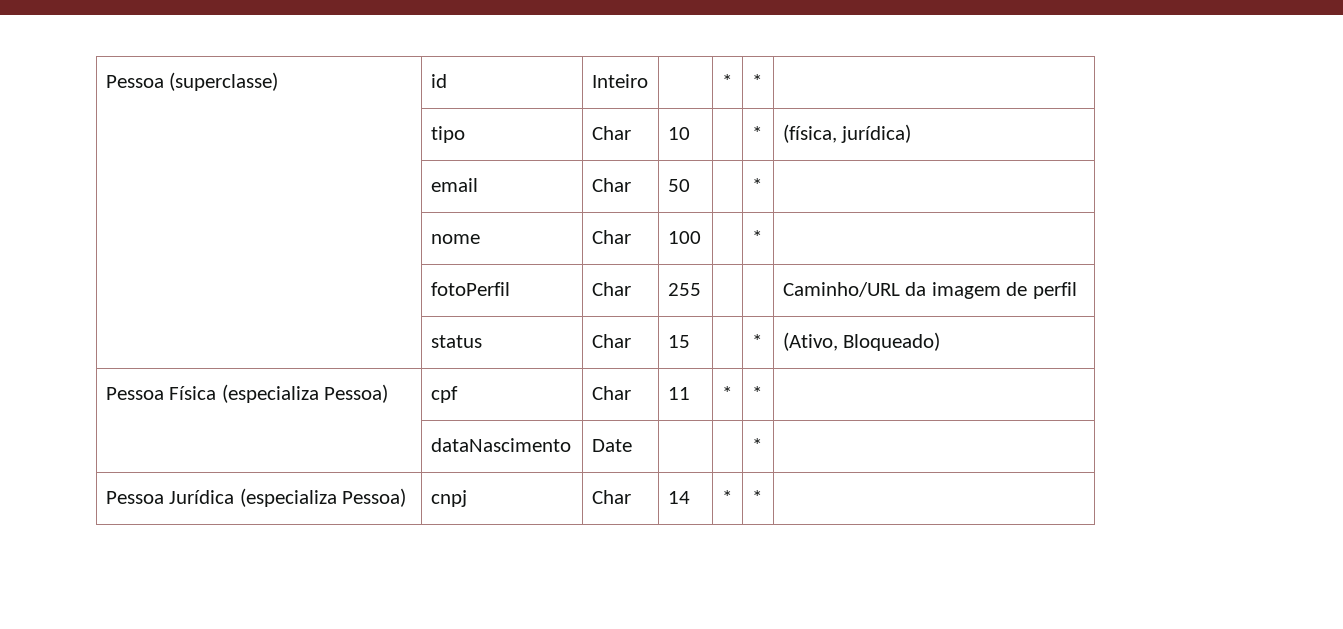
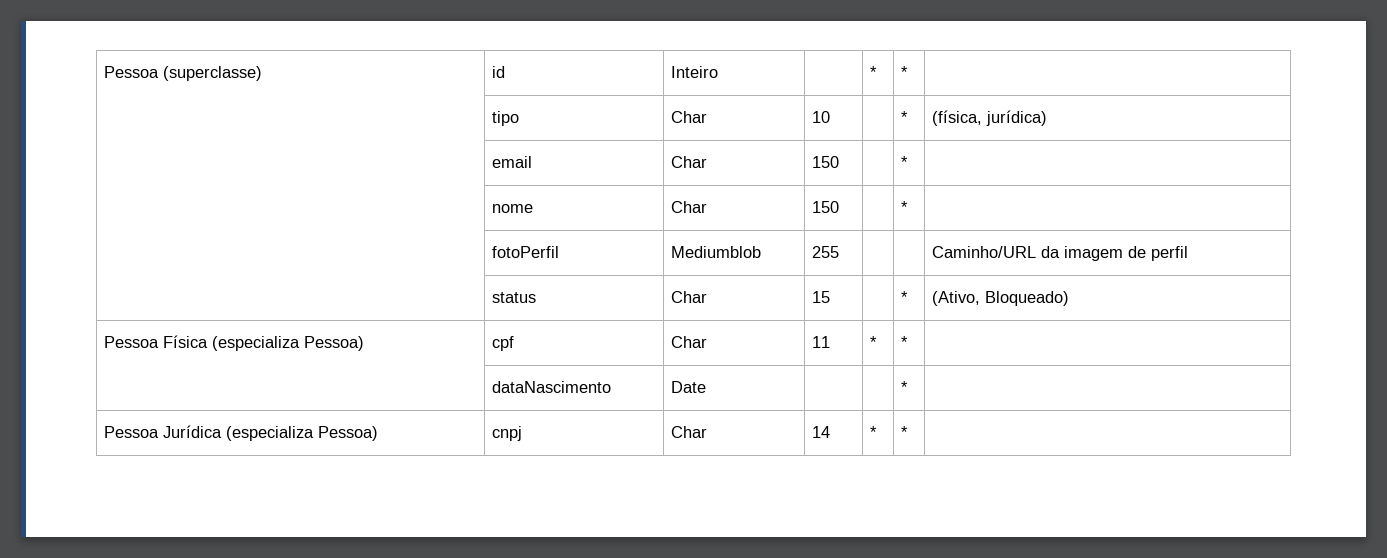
- | email | Char | 50 | | * |
+ | email | Char | 150 | | * |
- | nome | Char | 100 | | * |
+ | nome | Char | 150 | | * |
- | fotoPerfil | Char | 255 | | | Caminho/URL da imagem de perfil
+ | fotoPerfil | Mediumblob | 255 | | | Caminho/URL da imagem de perfil

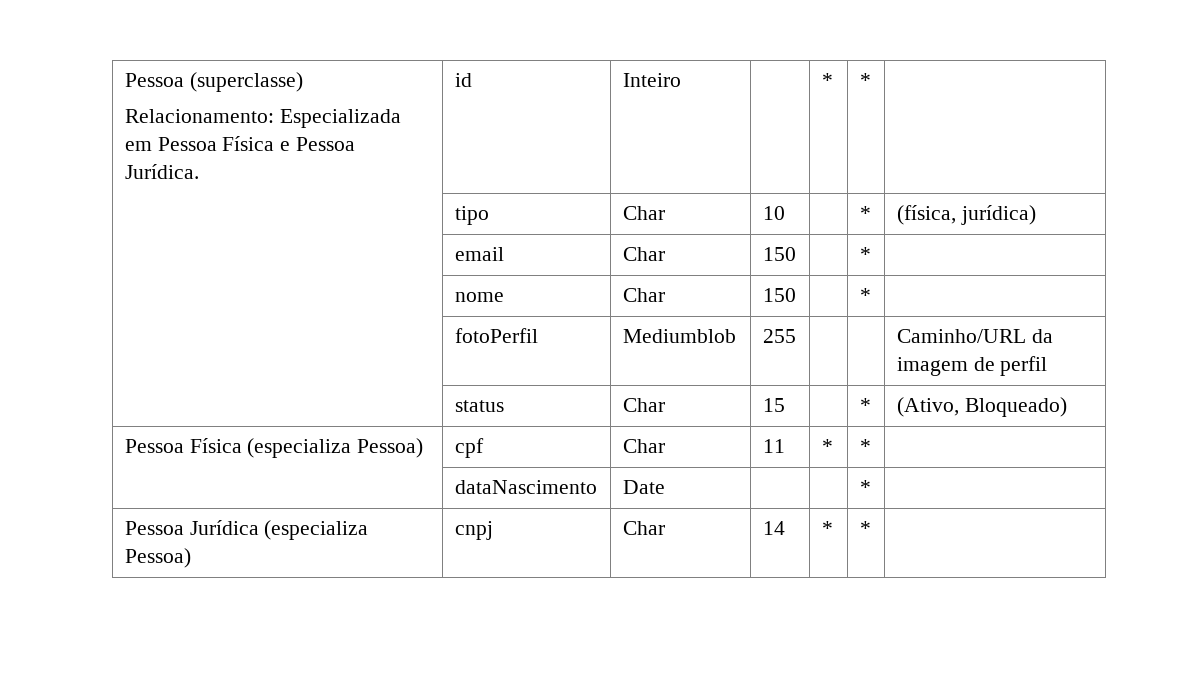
- Pessoa (superclasse) | id | Inteiro | | * | * |
+ Pessoa (superclasse)
+ Relacionamento: Especializada em Pessoa Física e Pessoa Jurídica. | id | Inteiro | | * | * |

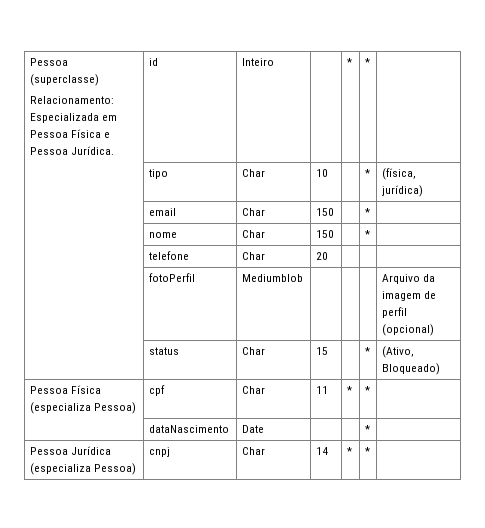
+ | telefone | Char | 20 | | |
- | fotoPerfil | Mediumblob | 255 | | | Caminho/URL da imagem de perfil
+ | fotoPerfil | Mediumblob | | | | Arquivo da imagem de perfil (opcional)

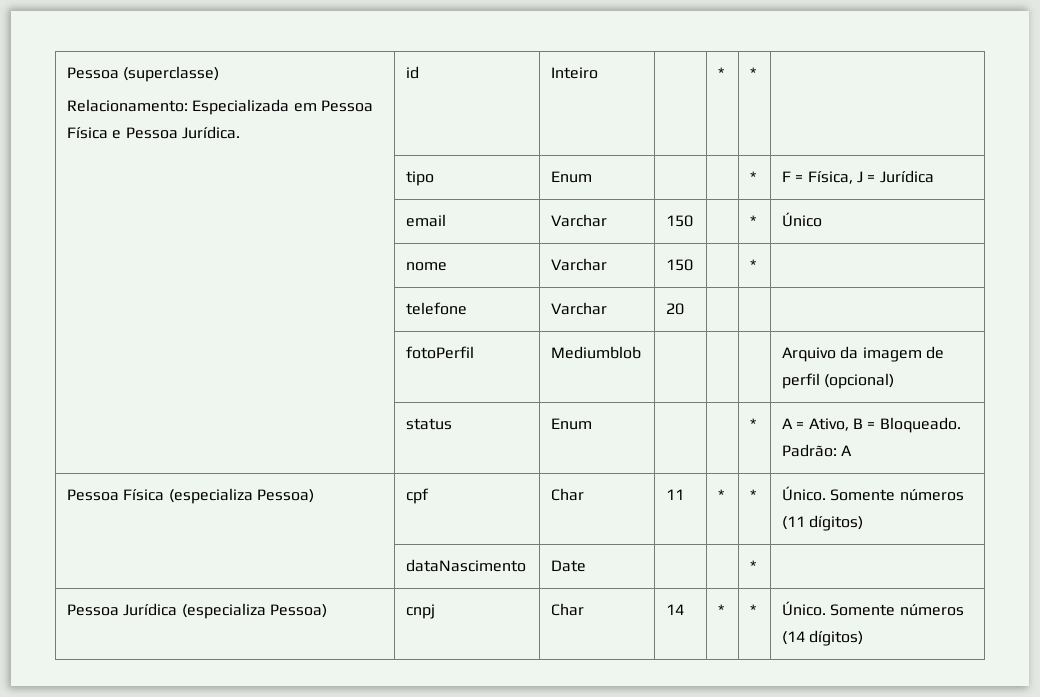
- | tipo | Char | 10 | | * | (física, jurídica)
+ | tipo | Enum | | | * | F = Física, J = Jurídica
- | email | Char | 150 | | * |
+ | email | Varchar | 150 | | * | Único
- | nome | Char | 150 | | * |
+ | nome | Varchar | 150 | | * |
- | telefone | Char | 20 | | |
+ | telefone | Varchar | 20 | | |
- | status | Char | 15 | | * | (Ativo, Bloqueado)
+ | status | Enum | | | * | A = Ativo, B = Bloqueado. Padrão: A
- Pessoa Física (especializa Pessoa) | cpf | Char | 11 | * | * |
+ Pessoa Física (especializa Pessoa) | cpf | Char | 11 | * | * | Único. Somente números (11 dígitos)
- Pessoa Jurídica (especializa Pessoa) | cnpj | Char | 14 | * | * |
+ Pessoa Jurídica (especializa Pessoa) | cnpj | Char | 14 | * | * | Único. Somente números (14 dígitos)

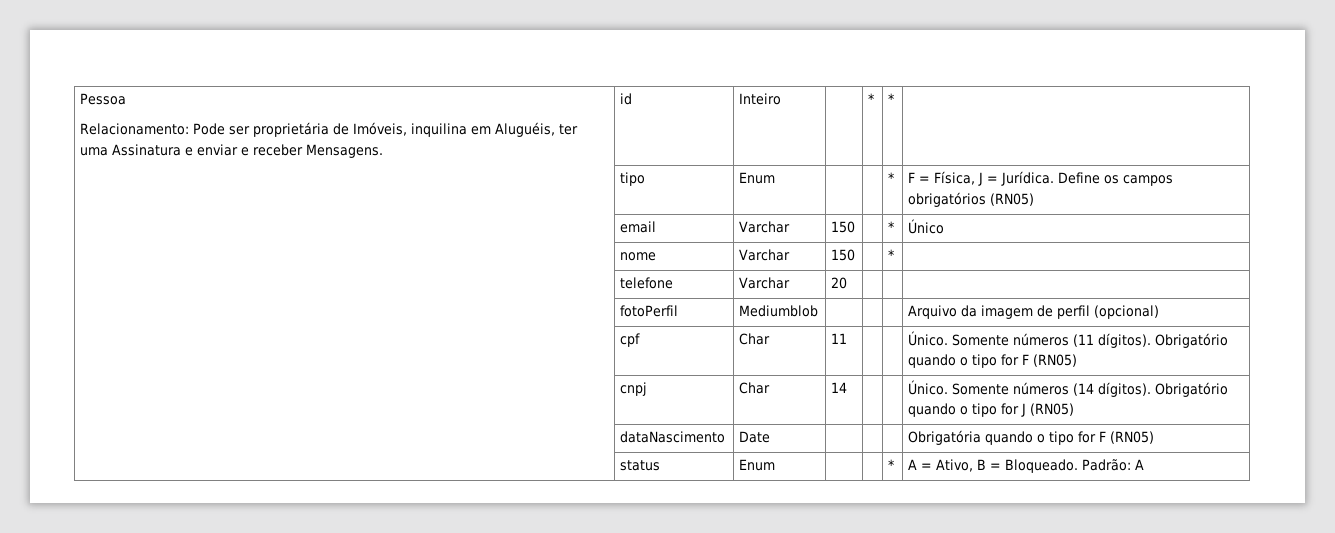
- Pessoa (superclasse)
- Relacionamento: Especializada em Pessoa Física e Pessoa Jurídica. | id | Inteiro | | * | * |
+ Pessoa
+ Relacionamento: Pode ser proprietária de Imóveis, inquilina em Aluguéis, ter uma Assinatura e enviar e receber Mensagens. | id | Inteiro | | * | * |
- | tipo | Enum | | | * | F = Física, J = Jurídica
+ | tipo | Enum | | | * | F = Física, J = Jurídica. Define os campos obrigatórios (RN05)
+ | cpf | Char | 11 | | | Único. Somente números (11 dígitos). Obrigatório quando o tipo for F (RN05)
+ | cnpj | Char | 14 | | | Único. Somente números (14 dígitos). Obrigatório quando o tipo for J (RN05)
+ | dataNascimento | Date | | | | Obrigatória quando o tipo for F (RN05)
- Pessoa Física (especializa Pessoa) | cpf | Char | 11 | * | * | Único. Somente números (11 dígitos)
- | dataNascimento | Date | | | * |
- Pessoa Jurídica (especializa Pessoa) | cnpj | Char | 14 | * | * | Único. Somente números (14 dígitos)

